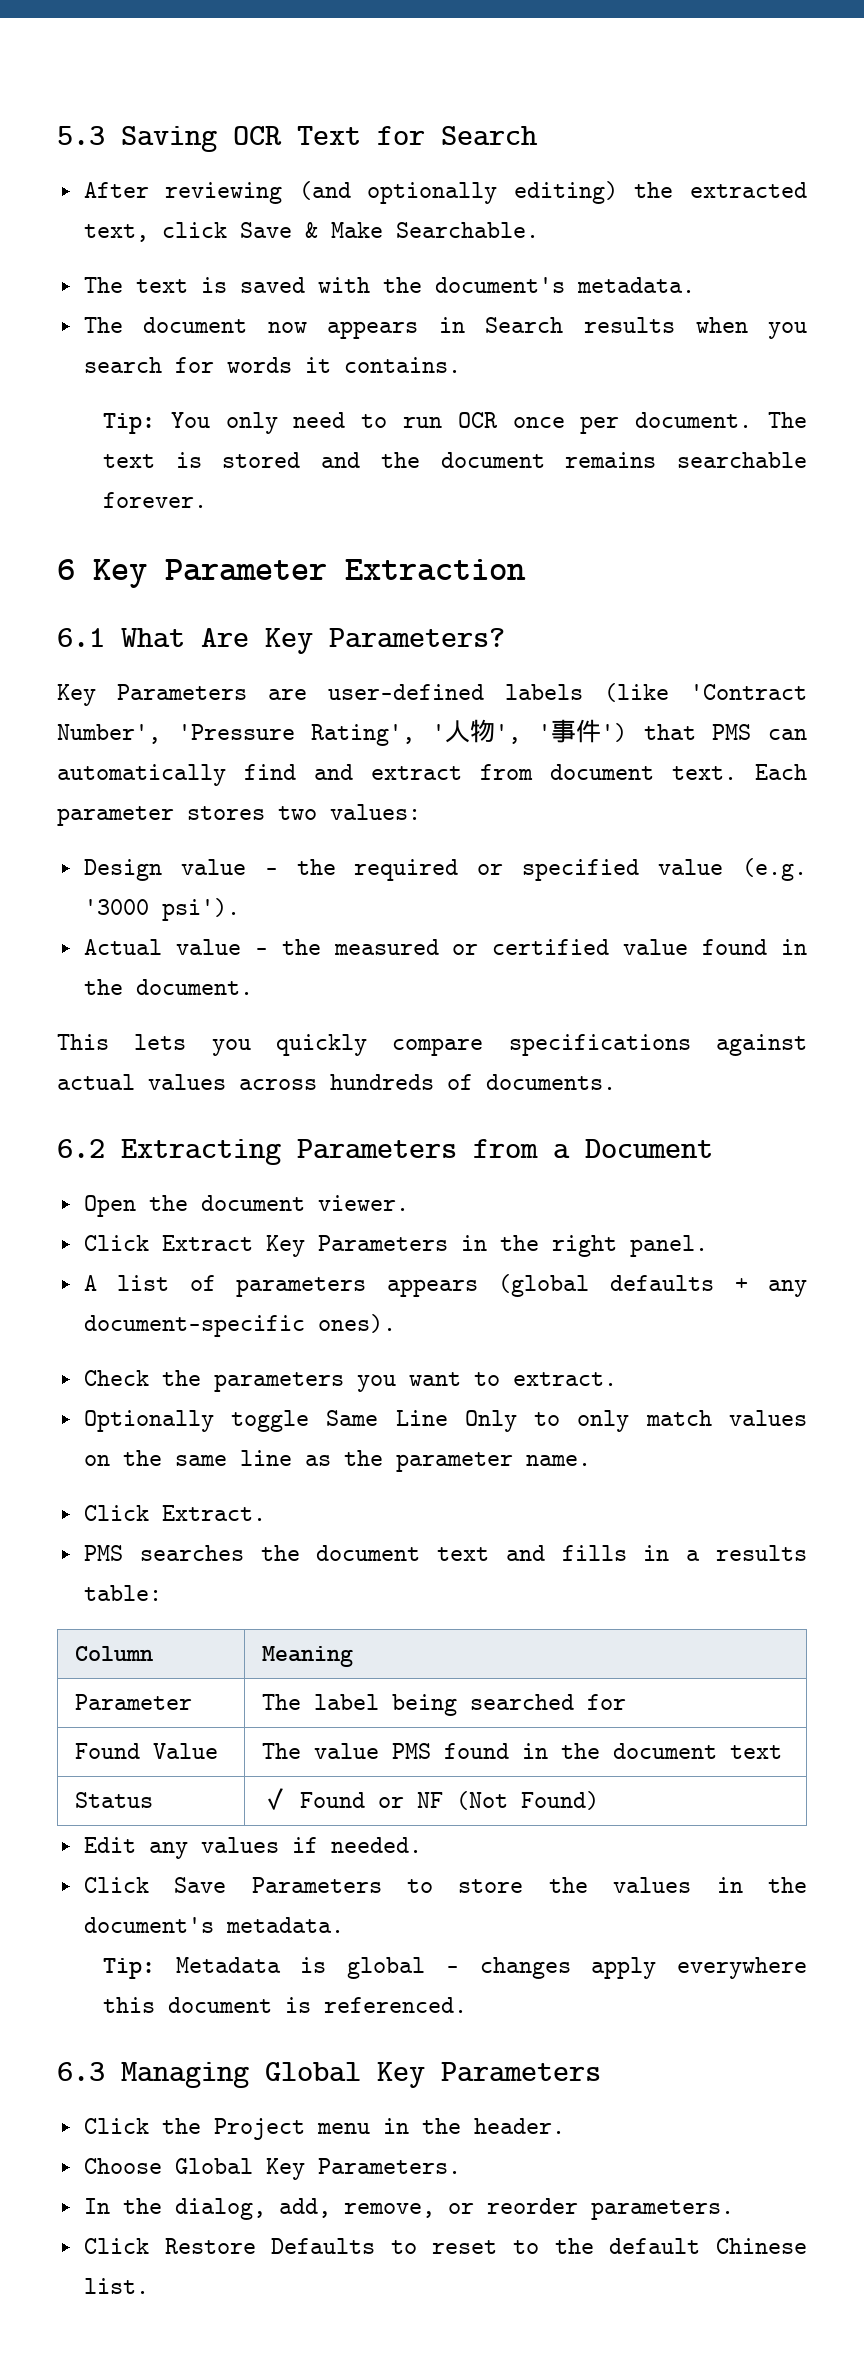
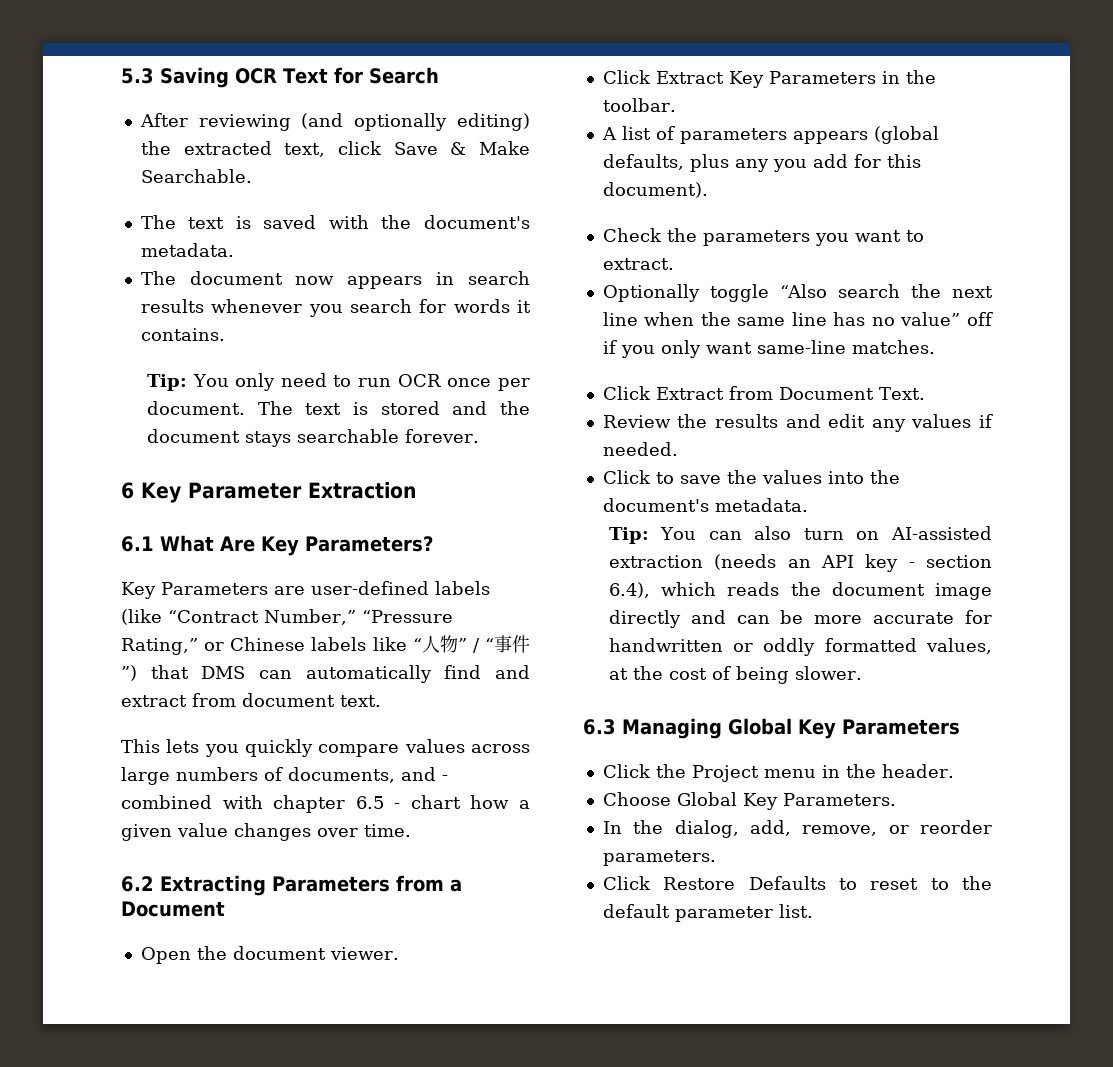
- The document now appears in Search results when you search for words it contains.
+ The document now appears in search results whenever you search for words it contains.
- The text is stored and the document remains searchable forever.
+ The text is stored and the document stays searchable forever.
- Key Parameters are user-defined labels (like 'Contract Number', 'Pressure Rating', '人物', '事件') that PMS can automatically find and extract from document text. Each parameter stores two values:
- Design value – the required or specified value (e.g. '3000 psi').
- Actual value – the measured or certified value found in the document.
+ Key Parameters are user-defined labels (like “Contract Number,” “Pressure Rating,” or Chinese labels like “人物” / “事件”) that DMS can automatically find and extract from document text.
- This lets you quickly compare specifications against actual values across hundreds of documents.
+ This lets you quickly compare values across large numbers of documents, and - combined with chapter 6.5 - chart how a given value changes over time.
- Click Extract Key Parameters in the right panel.
+ Click Extract Key Parameters in the toolbar.
- A list of parameters appears (global defaults + any document-specific ones).
+ A list of parameters appears (global defaults, plus any you add for this document).
- Optionally toggle Same Line Only to only match values on the same line as the parameter name.
- Click Extract.
- PMS searches the document text and fills in a results table:
- Column | Meaning
- Parameter | The label being searched for
- Found Value | The value PMS found in the document text
- Status | ✓ Found or NF (Not Found)
- Edit any values if needed.
+ Optionally toggle “Also search the next line when the same line has no value” off if you only want same-line matches.
+ Click Extract from Document Text.
+ Review the results and edit any values if needed.
- Click Save Parameters to store the values in the document's metadata.
+ Click to save the values into the document's metadata.
- Tip: Metadata is global – changes apply everywhere this document is referenced.
+ Tip: You can also turn on AI-assisted extraction (needs an API key - section 6.4), which reads the document image directly and can be more accurate for handwritten or oddly formatted values, at the cost of being slower.
- Click Restore Defaults to reset to the default Chinese list.
+ Click Restore Defaults to reset to the default parameter list.

